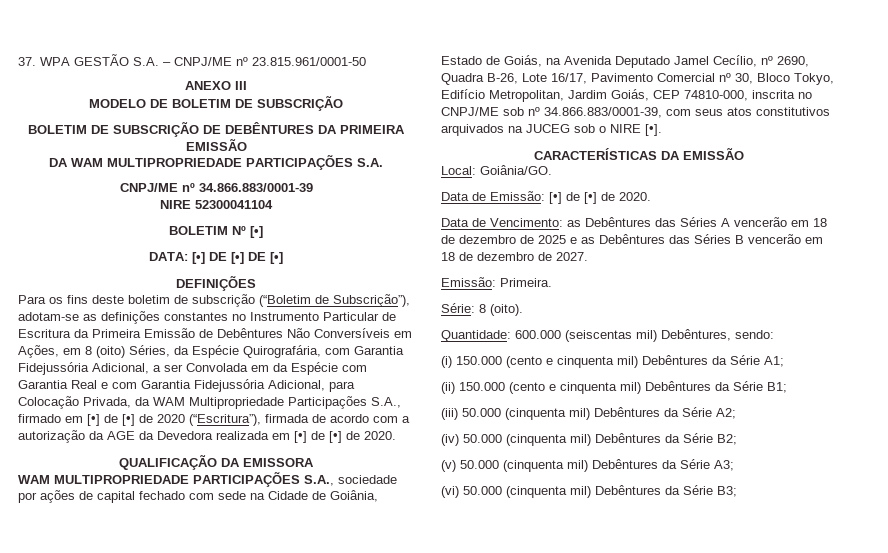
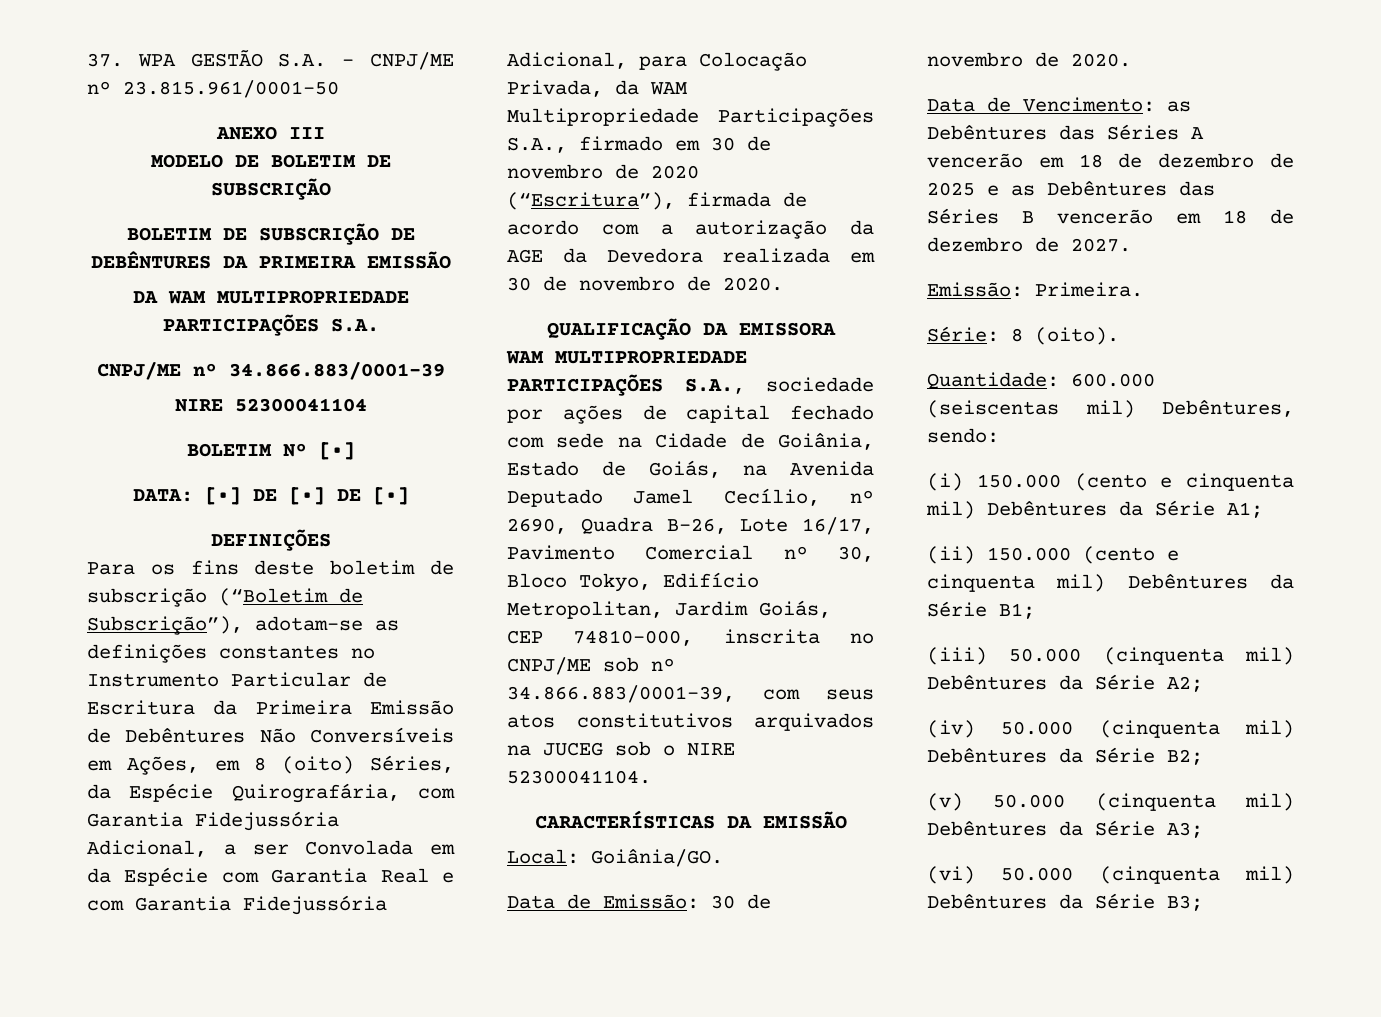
- Para os fins deste boletim de subscrição (“Boletim de Subscrição”), adotam-se as definições constantes no Instrumento Particular de Escritura da Primeira Emissão de Debêntures Não Conversíveis em Ações, em 8 (oito) Séries, da Espécie Quirografária, com Garantia Fidejussória Adicional, a ser Convolada em da Espécie com Garantia Real e com Garantia Fidejussória Adicional, para Colocação Privada, da WAM Multipropriedade Participações S.A., firmado em [•] de [•] de 2020 (“Escritura”), firmada de acordo com a autorização da AGE da Devedora realizada em [•] de [•] de 2020.
+ Para os fins deste boletim de subscrição (“Boletim de Subscrição”), adotam-se as definições constantes no Instrumento Particular de Escritura da Primeira Emissão de Debêntures Não Conversíveis em Ações, em 8 (oito) Séries, da Espécie Quirografária, com Garantia Fidejussória Adicional, a ser Convolada em da Espécie com Garantia Real e com Garantia Fidejussória Adicional, para Colocação Privada, da WAM Multipropriedade Participações S.A., firmado em 30 de novembro de 2020 (“Escritura”), firmada de acordo com a autorização da AGE da Devedora realizada em 30 de novembro de 2020.
- WAM MULTIPROPRIEDADE PARTICIPAÇÕES S.A., sociedade por ações de capital fechado com sede na Cidade de Goiânia, Estado de Goiás, na Avenida Deputado Jamel Cecílio, nº 2690, Quadra B-26, Lote 16/17, Pavimento Comercial nº 30, Bloco Tokyo, Edifício Metropolitan, Jardim Goiás, CEP 74810-000, inscrita no CNPJ/ME sob nº 34.866.883/0001-39, com seus atos constitutivos arquivados na JUCEG sob o NIRE [•].
+ WAM MULTIPROPRIEDADE PARTICIPAÇÕES S.A., sociedade por ações de capital fechado com sede na Cidade de Goiânia, Estado de Goiás, na Avenida Deputado Jamel Cecílio, nº 2690, Quadra B-26, Lote 16/17, Pavimento Comercial nº 30, Bloco Tokyo, Edifício Metropolitan, Jardim Goiás, CEP 74810-000, inscrita no CNPJ/ME sob nº 34.866.883/0001-39, com seus atos constitutivos arquivados na JUCEG sob o NIRE 52300041104.
- Data de Emissão: [•] de [•] de 2020.
+ Data de Emissão: 30 de novembro de 2020.

